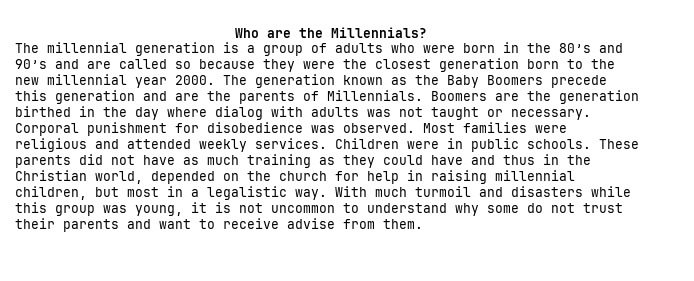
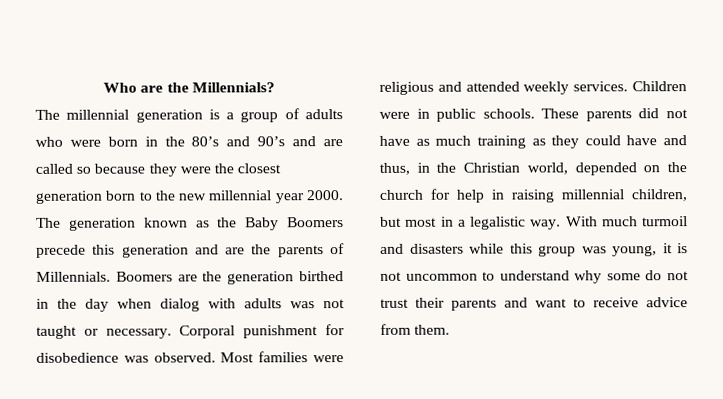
- Boomers are the generation birthed in the day where dialog with adults was not taught or necessary.
+ Boomers are the generation birthed in the day when dialog with adults was not taught or necessary.
- These parents did not have as much training as they could have and thus in the Christian world, depended on the church for help in raising millennial children, but most in a legalistic way.
+ These parents did not have as much training as they could have and thus, in the Christian world, depended on the church for help in raising millennial children, but most in a legalistic way.
- With much turmoil and disasters while this group was young, it is not uncommon to understand why some do not trust their parents and want to receive advise from them.
+ With much turmoil and disasters while this group was young, it is not uncommon to understand why some do not trust their parents and want to receive advice from them.

